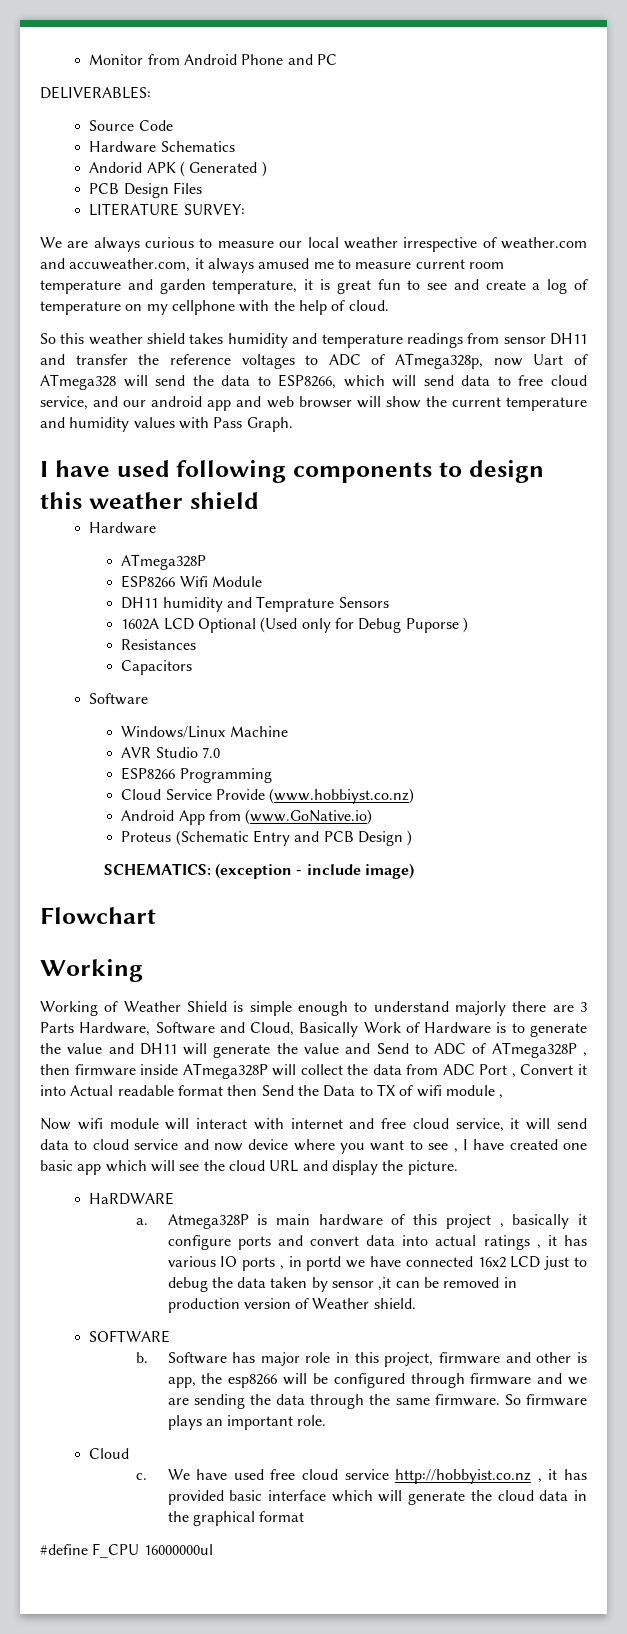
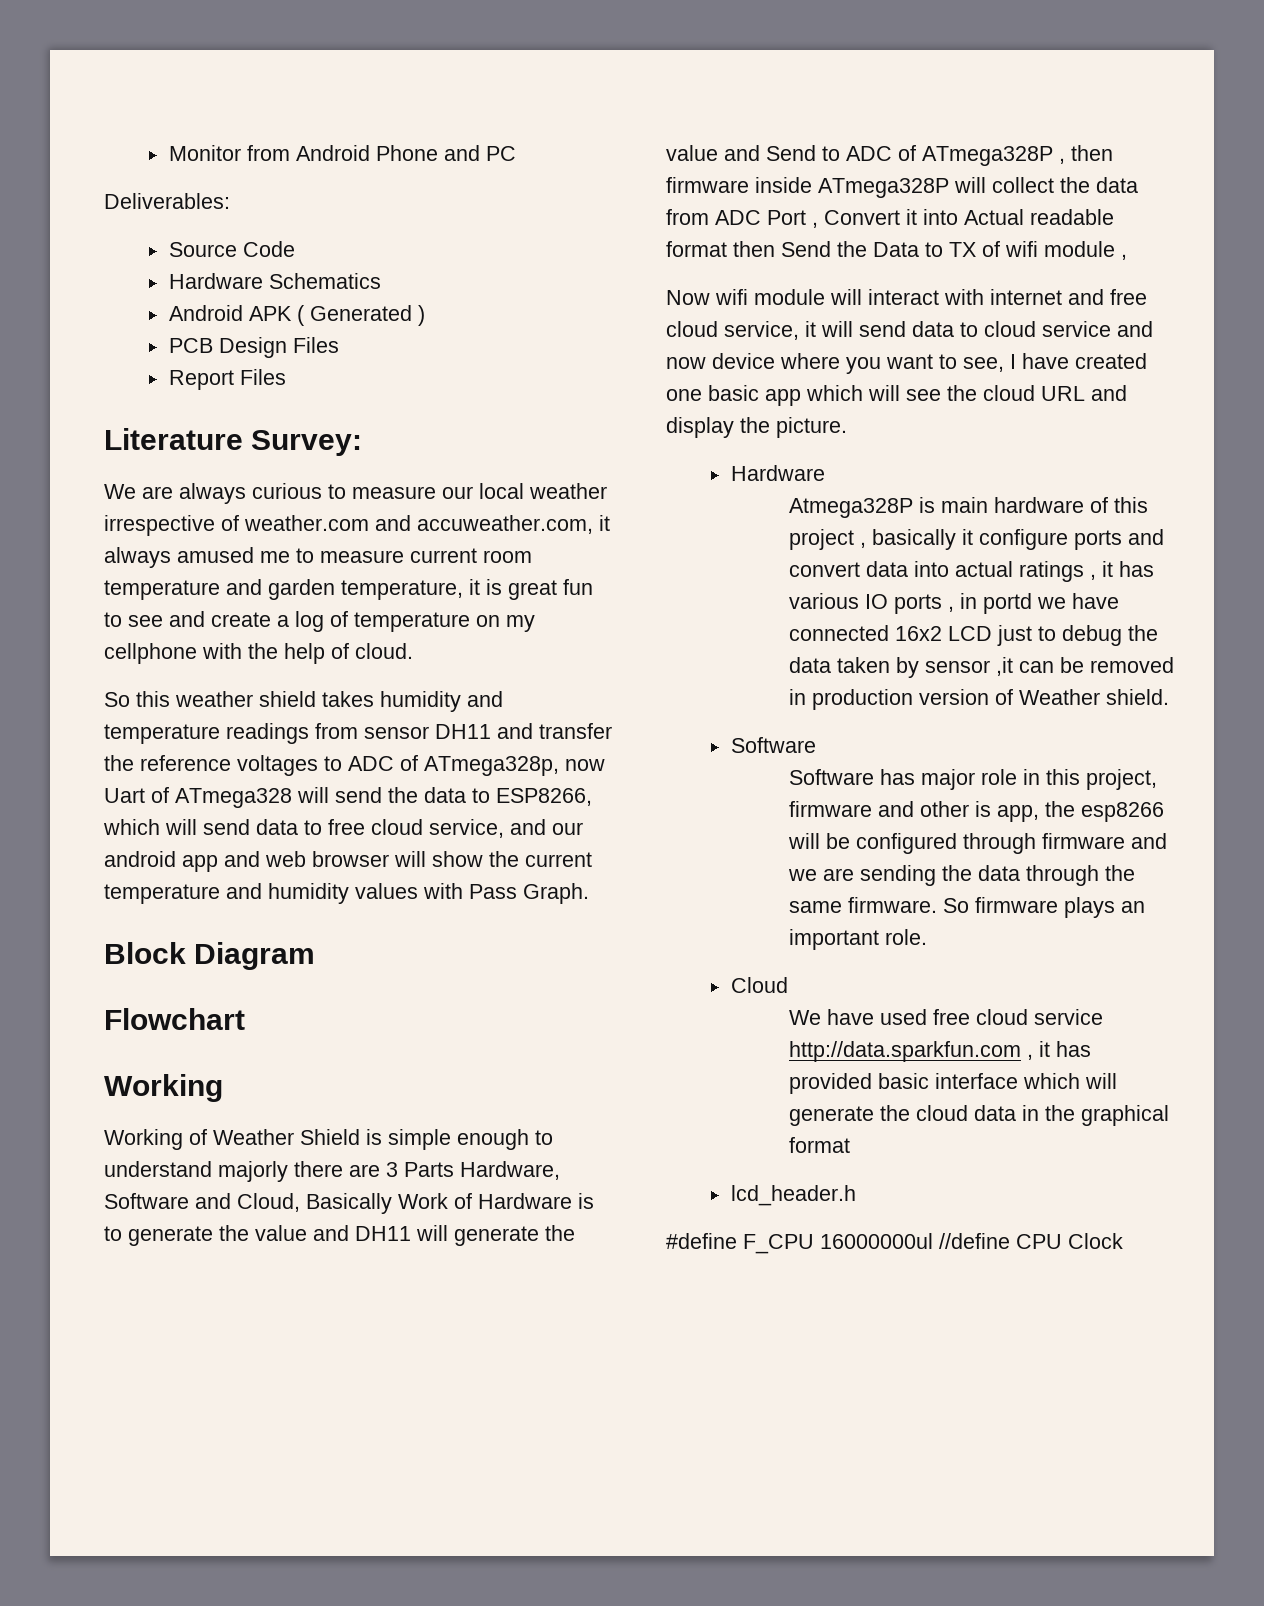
- DELIVERABLES:
+ Deliverables:
- Andorid APK ( Generated )
+ Android APK ( Generated )
- LITERATURE SURVEY:
+ Report Files
+ Literature Survey:
- I have used following components to design this weather shield
- Hardware
- ATmega328P
- ESP8266 Wifi Module
- DH11 humidity and Temprature Sensors
- 1602A LCD Optional (Used only for Debug Puporse )
- Resistances
- Capacitors
- Software
- Windows/Linux Machine
- AVR Studio 7.0
- ESP8266 Programming
- Cloud Service Provide (www.hobbiyst.co.nz)
- Android App from (www.GoNative.io)
- Proteus (Schematic Entry and PCB Design )
- SCHEMATICS: (exception - include image)
+ Block Diagram
- Now wifi module will interact with internet and free cloud service, it will send data to cloud service and now device where you want to see , I have created one basic app which will see the cloud URL and display the picture.
- HaRDWARE
- a. Atmega328P is main hardware of this project , basically it configure ports and convert data into actual ratings , it has various IO ports , in portd we have connected 16x2 LCD just to debug the data taken by sensor ,it can be removed in production version of Weather shield.
- SOFTWARE
- b. Software has major role in this project, firmware and other is app, the esp8266 will be configured through firmware and we are sending the data through the same firmware.
+ Now wifi module will interact with internet and free cloud service, it will send data to cloud service and now device where you want to see, I have created one basic app which will see the cloud URL and display the picture.
+ Hardware
+ Atmega328P is main hardware of this project , basically it configure ports and convert data into actual ratings , it has various IO ports , in portd we have connected 16x2 LCD just to debug the data taken by sensor ,it can be removed in production version of Weather shield.
+ Software
+ Software has major role in this project, firmware and other is app, the esp8266 will be configured through firmware and we are sending the data through the same firmware.
- c. We have used free cloud service http://hobbyist.co.nz , it has provided basic interface which will generate the cloud data in the graphical format
+ We have used free cloud service http://data.sparkfun.com , it has provided basic interface which will generate the cloud data in the graphical format
+ lcd_header.h
- #define F_CPU 16000000ul
+ #define F_CPU 16000000ul //define CPU Clock

